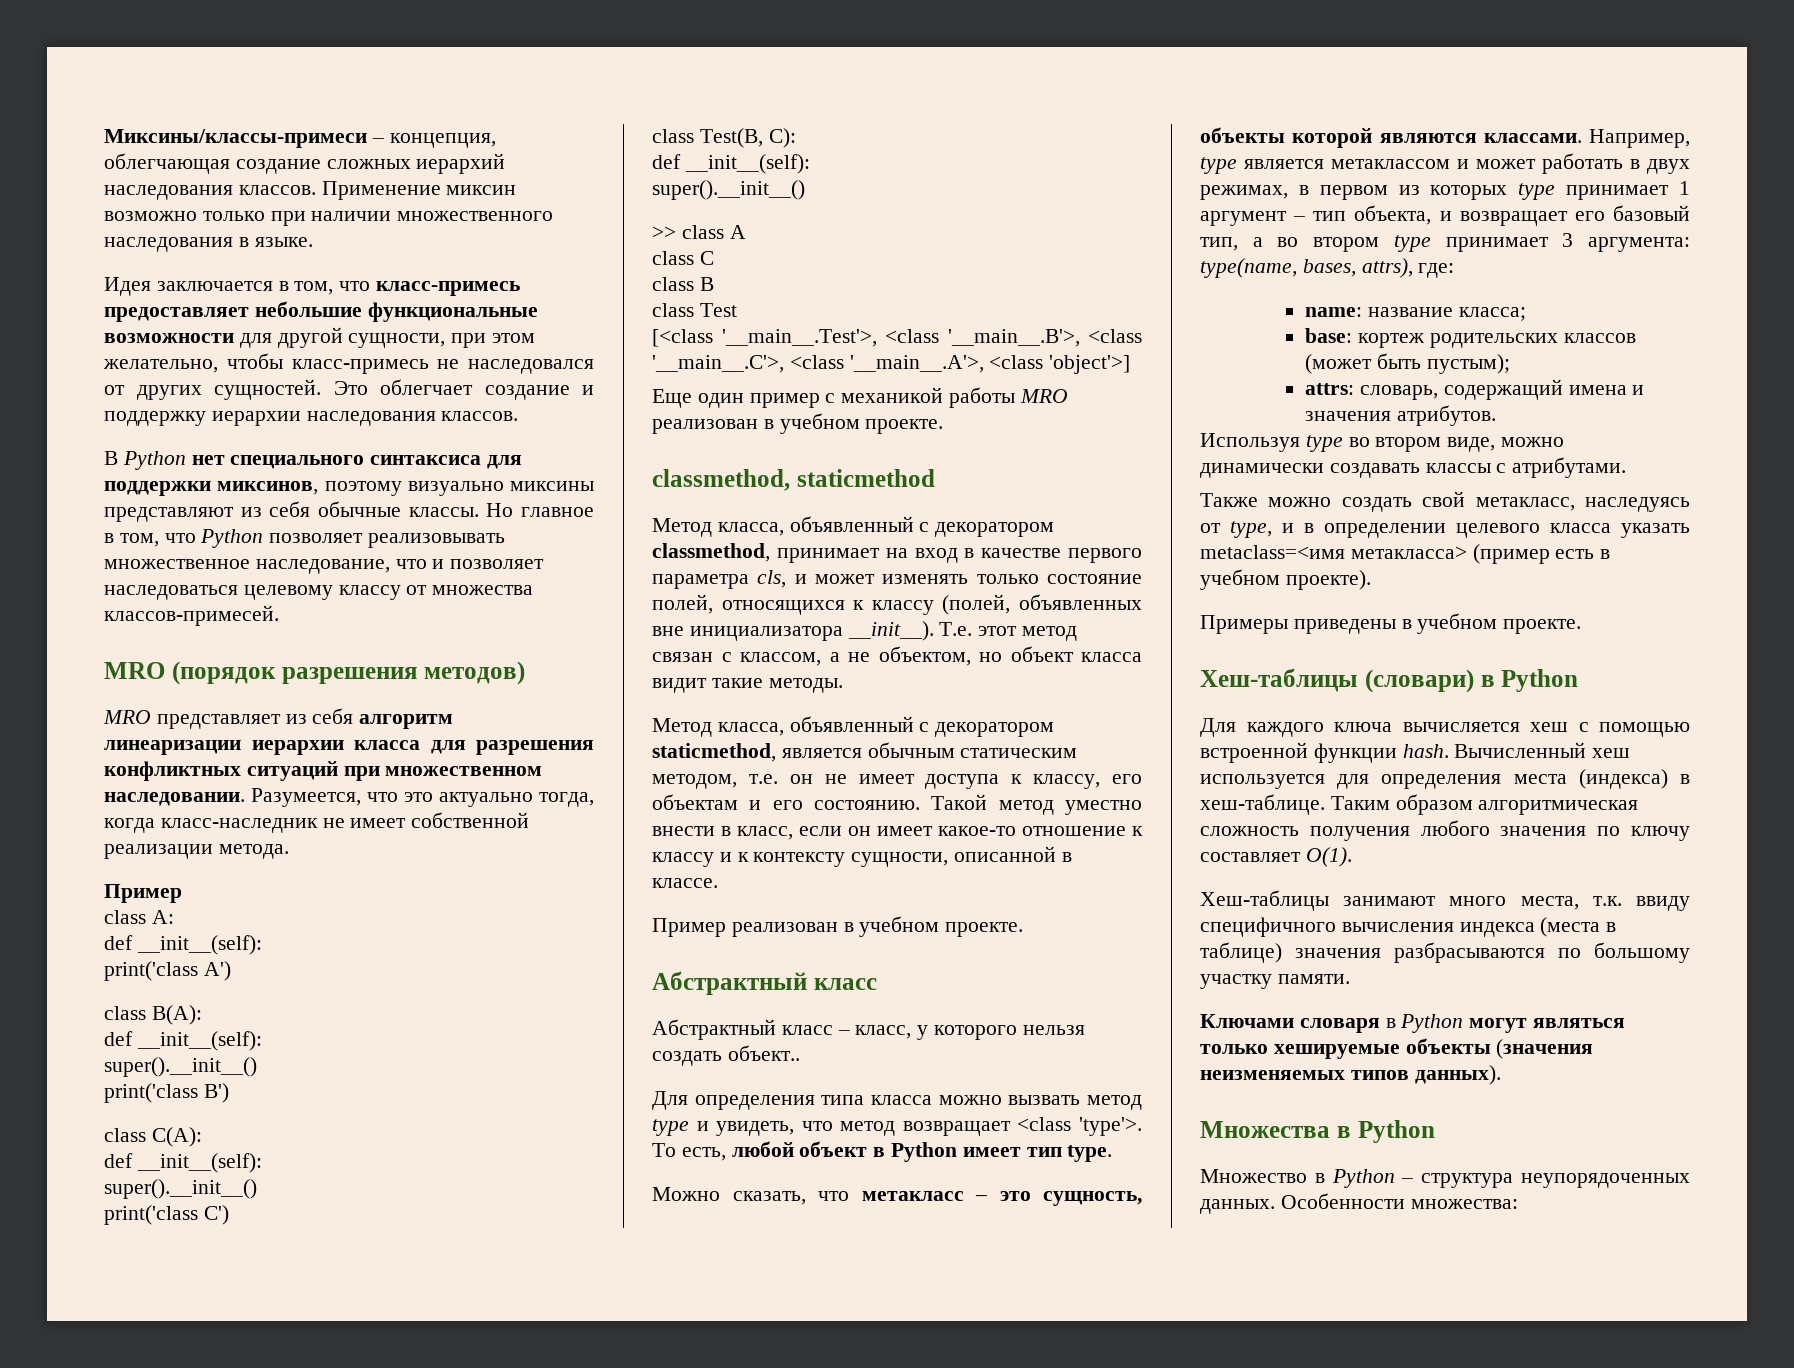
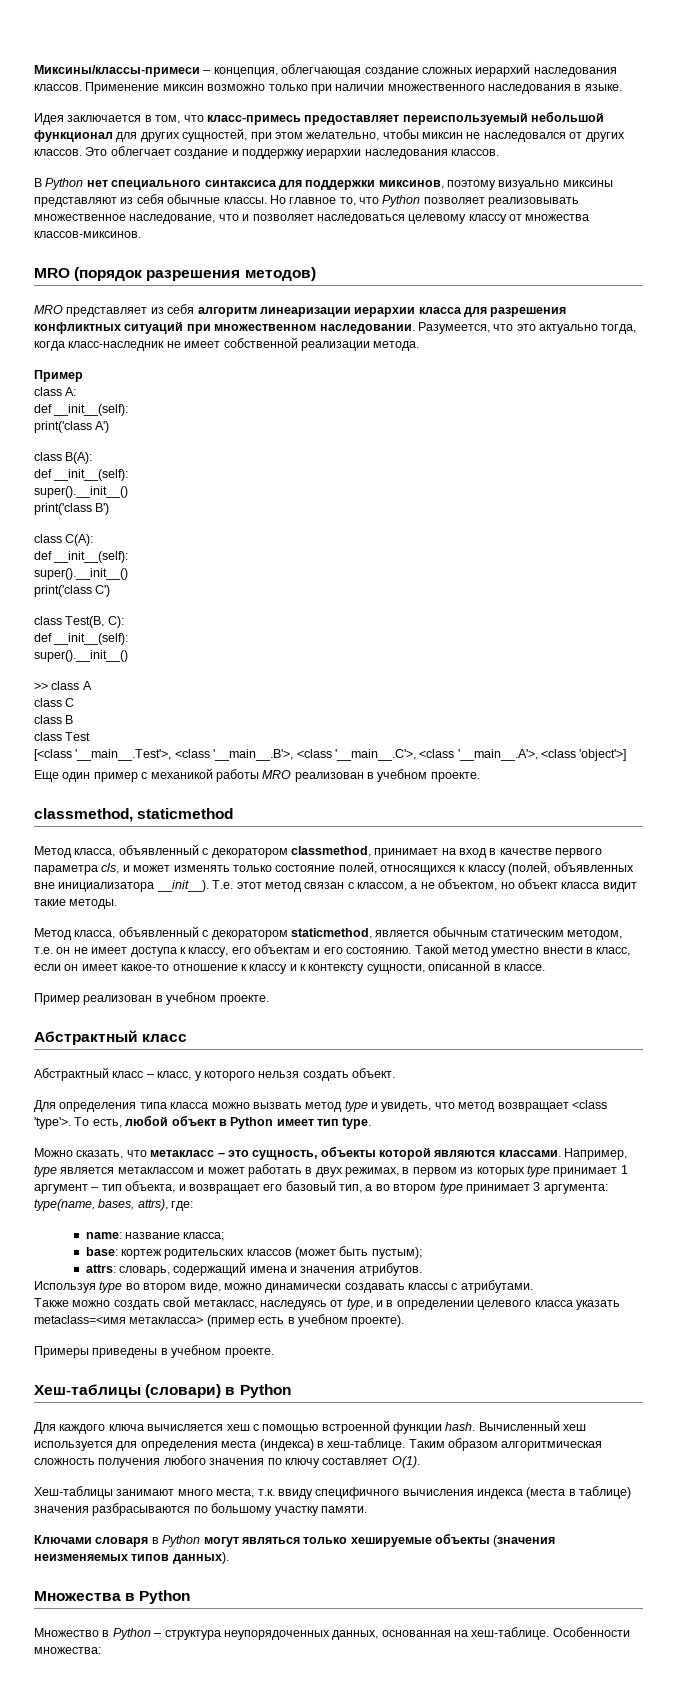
- Идея заключается в том, что класс-примесь предоставляет небольшие функциональные возможности для другой сущности, при этом желательно, чтобы класс-примесь не наследовался от других сущностей.
+ Идея заключается в том, что класс-примесь предоставляет переиспользуемый небольшой функционал для других сущностей, при этом желательно, чтобы миксин не наследовался от других классов.
- Но главное в том, что Python позволяет реализовывать множественное наследование, что и позволяет наследоваться целевому классу от множества классов-примесей.
+ Но главное то, что Python позволяет реализовывать множественное наследование, что и позволяет наследоваться целевому классу от множества классов-миксинов.
- Абстрактный класс – класс, у которого нельзя создать объект..
+ Абстрактный класс – класс, у которого нельзя создать объект.
- Множество в Python – структура неупорядоченных данных.
+ Множество в Python – структура неупорядоченных данных, основанная на хеш-таблице.

